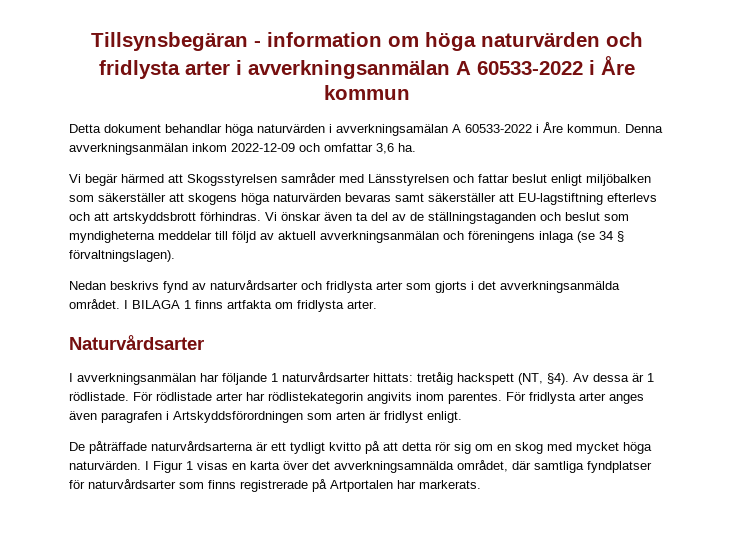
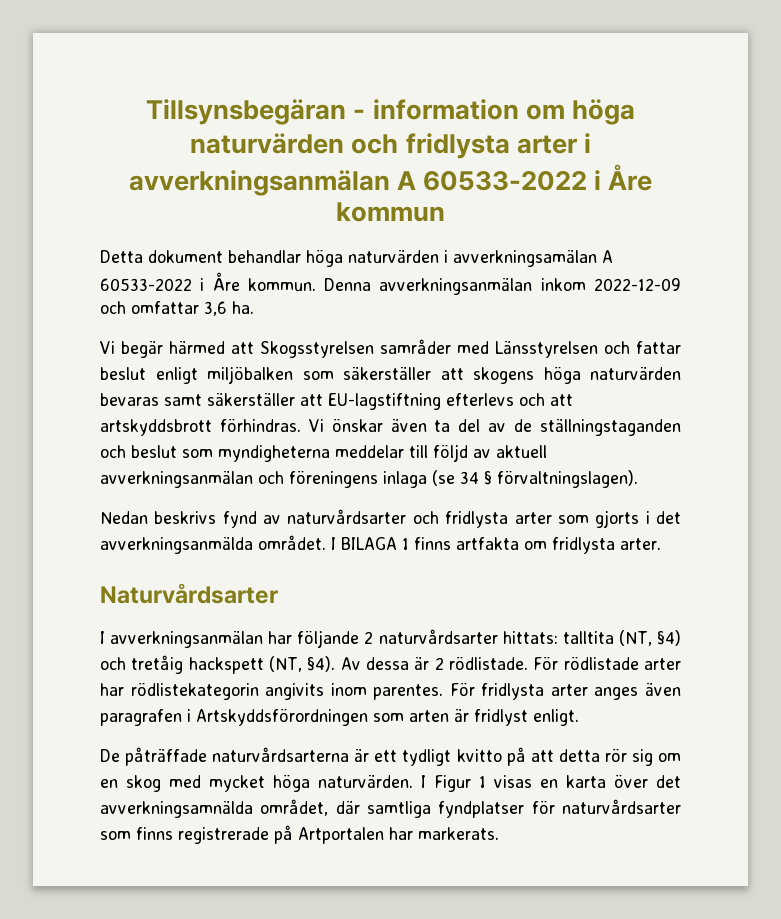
- I avverkningsanmälan har följande 1 naturvårdsarter hittats: tretåig hackspett (NT, §4).
+ I avverkningsanmälan har följande 2 naturvårdsarter hittats: talltita (NT, §4) och tretåig hackspett (NT, §4).
- Av dessa är 1 rödlistade.
+ Av dessa är 2 rödlistade.

